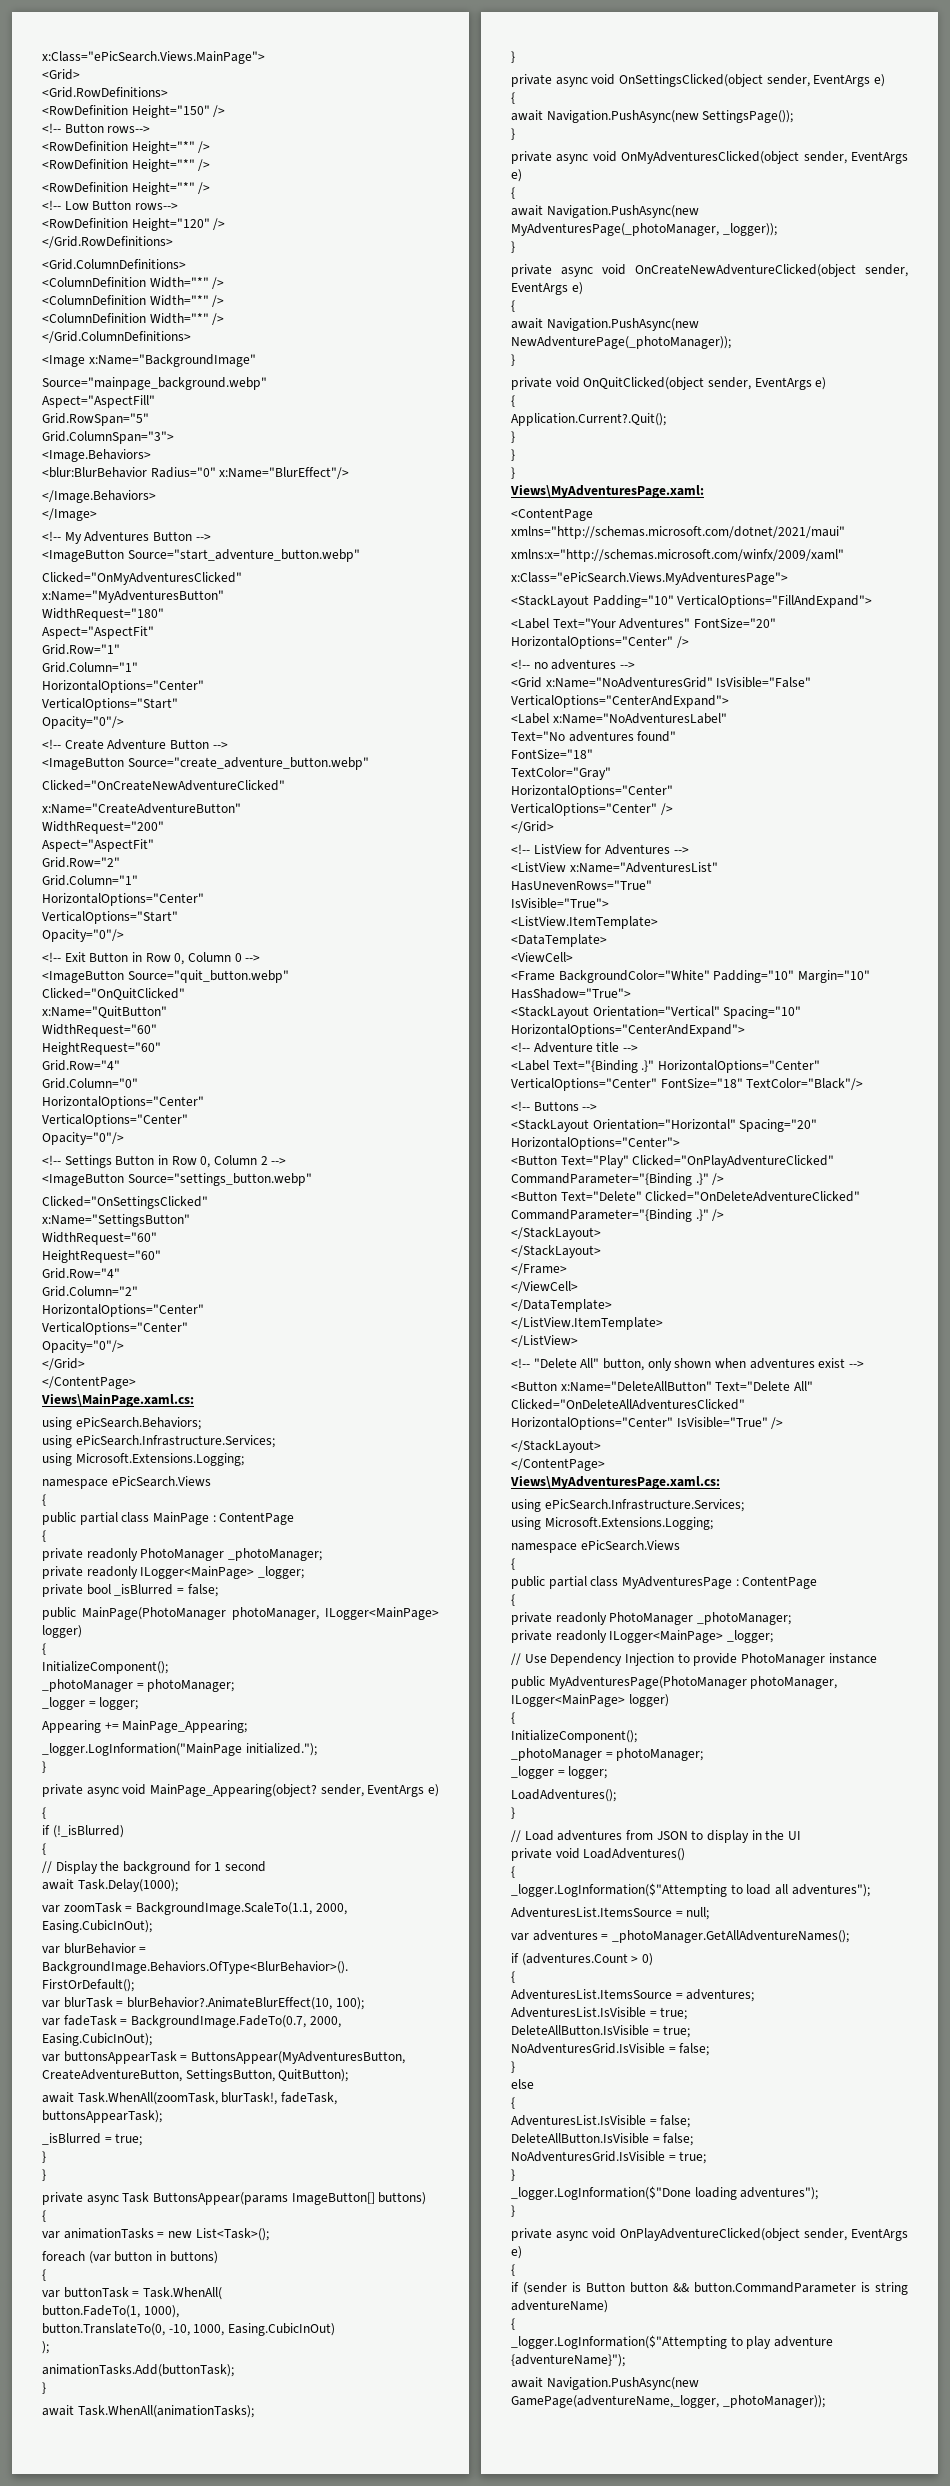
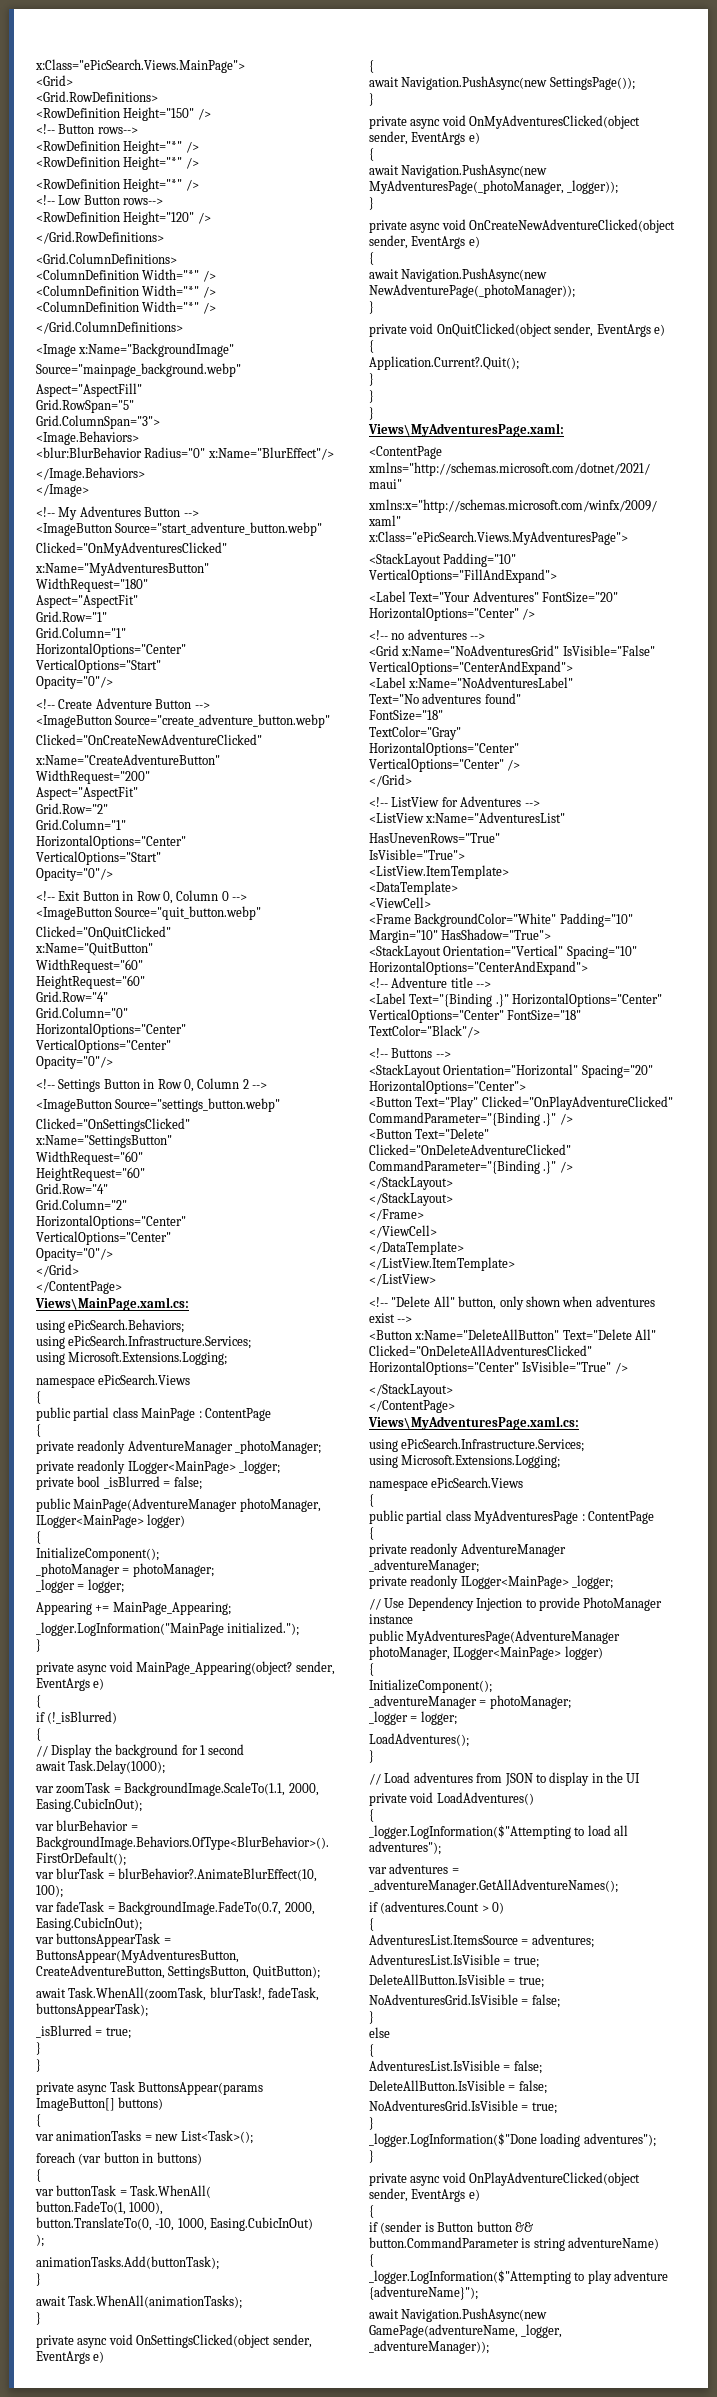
  public partial class MainPage : ContentPage
  {
- private readonly PhotoManager _photoManager;
+ private readonly AdventureManager _photoManager;
- public MainPage(PhotoManager photoManager, ILogger<MainPage> logger)
+ public MainPage(AdventureManager photoManager, ILogger<MainPage> logger)
  public partial class MyAdventuresPage : ContentPage
  {
- private readonly PhotoManager _photoManager;
+ private readonly AdventureManager _adventureManager;
- public MyAdventuresPage(PhotoManager photoManager, ILogger<MainPage> logger)
+ public MyAdventuresPage(AdventureManager photoManager, ILogger<MainPage> logger)
  {
  InitializeComponent();
- _photoManager = photoManager;
+ _adventureManager = photoManager;
- AdventuresList.ItemsSource = null;
- var adventures = _photoManager.GetAllAdventureNames();
+ var adventures = _adventureManager.GetAllAdventureNames();
- await Navigation.PushAsync(new GamePage(adventureName,_logger, _photoManager));
+ await Navigation.PushAsync(new GamePage(adventureName, _logger, _adventureManager));

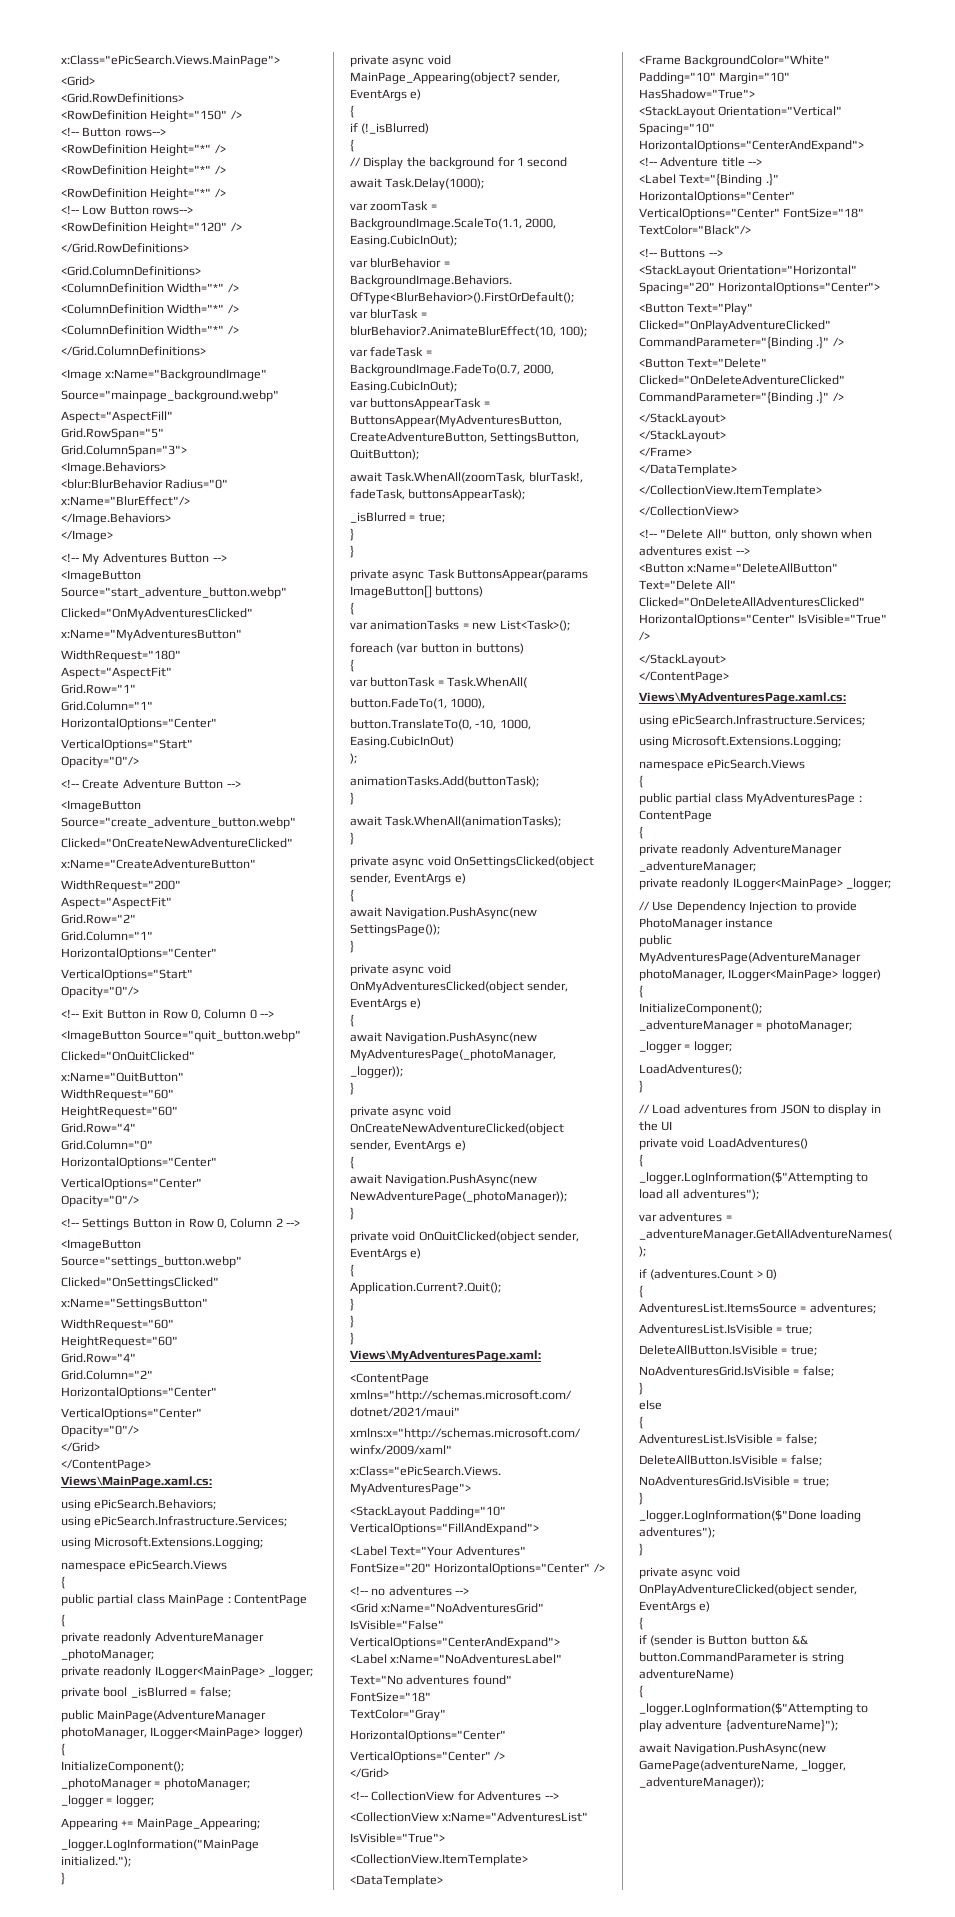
- <!-- ListView for Adventures -->
+ <!-- CollectionView for Adventures -->
- <ListView x:Name="AdventuresList"
+ <CollectionView x:Name="AdventuresList"
- HasUnevenRows="True"
- <ListView.ItemTemplate>
+ <CollectionView.ItemTemplate>
- <ViewCell>
- </ViewCell>
- </ListView.ItemTemplate>
- </ListView>
+ </CollectionView.ItemTemplate>
+ </CollectionView>

